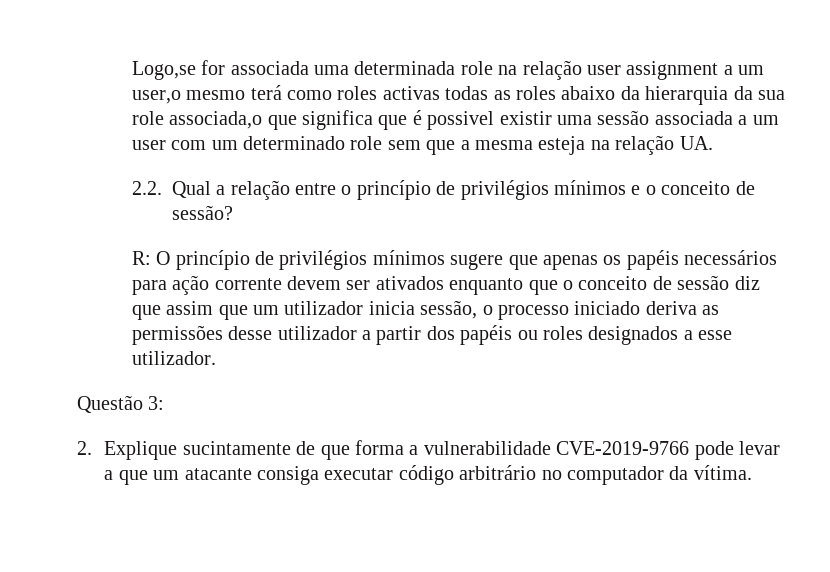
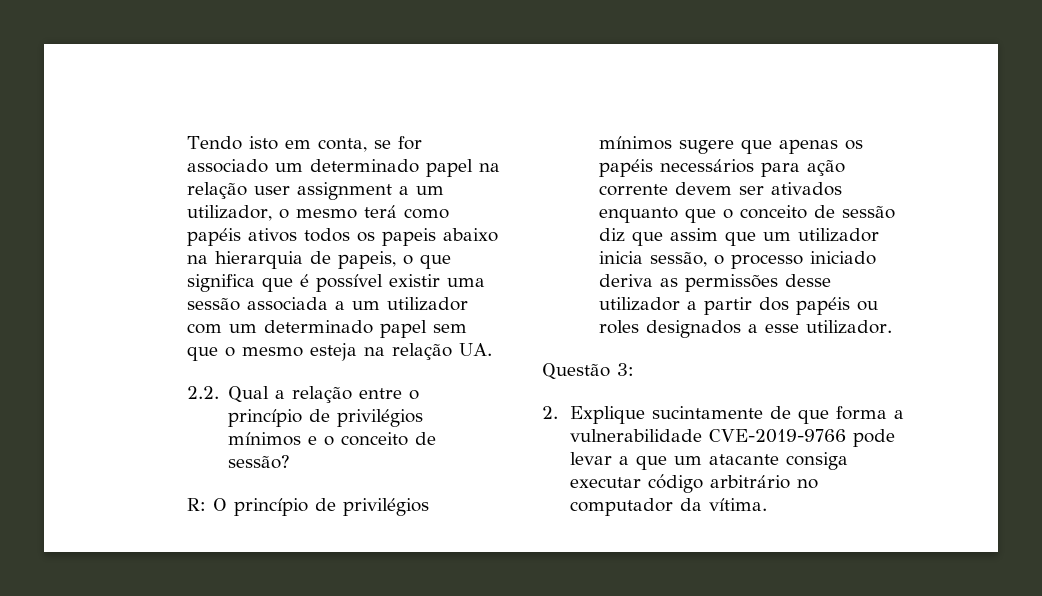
- Logo,se for associada uma determinada role na relação user assignment a um user,o mesmo terá como roles activas todas as roles abaixo da hierarquia da sua role associada,o que significa que é possivel existir uma sessão associada a um user com um determinado role sem que a mesma esteja na relação UA.
+ Tendo isto em conta, se for associado um determinado papel na relação user assignment a um utilizador, o mesmo terá como papéis ativos todos os papeis abaixo na hierarquia de papeis, o que significa que é possível existir uma sessão associada a um utilizador com um determinado papel sem que o mesmo esteja na relação UA.

